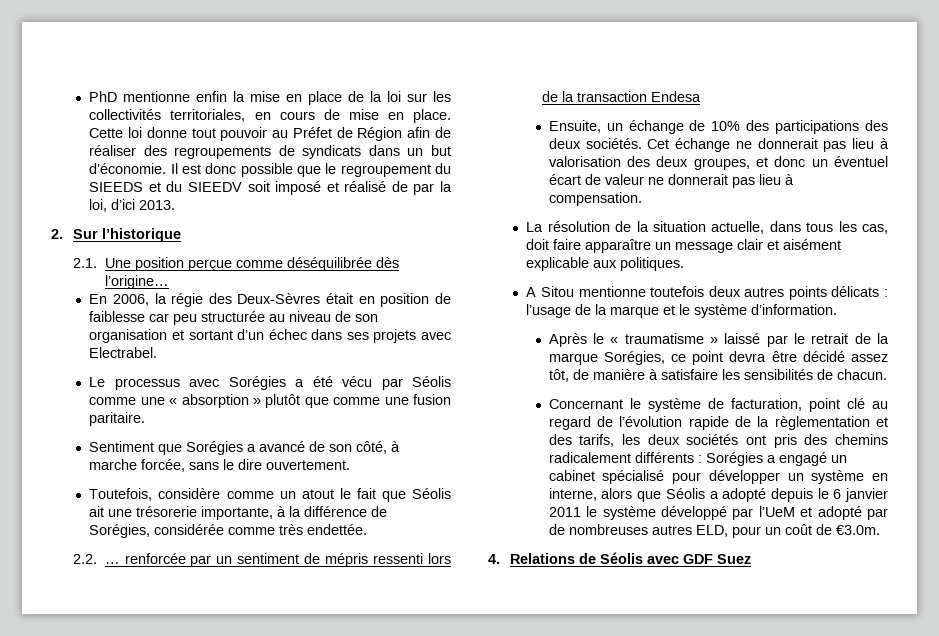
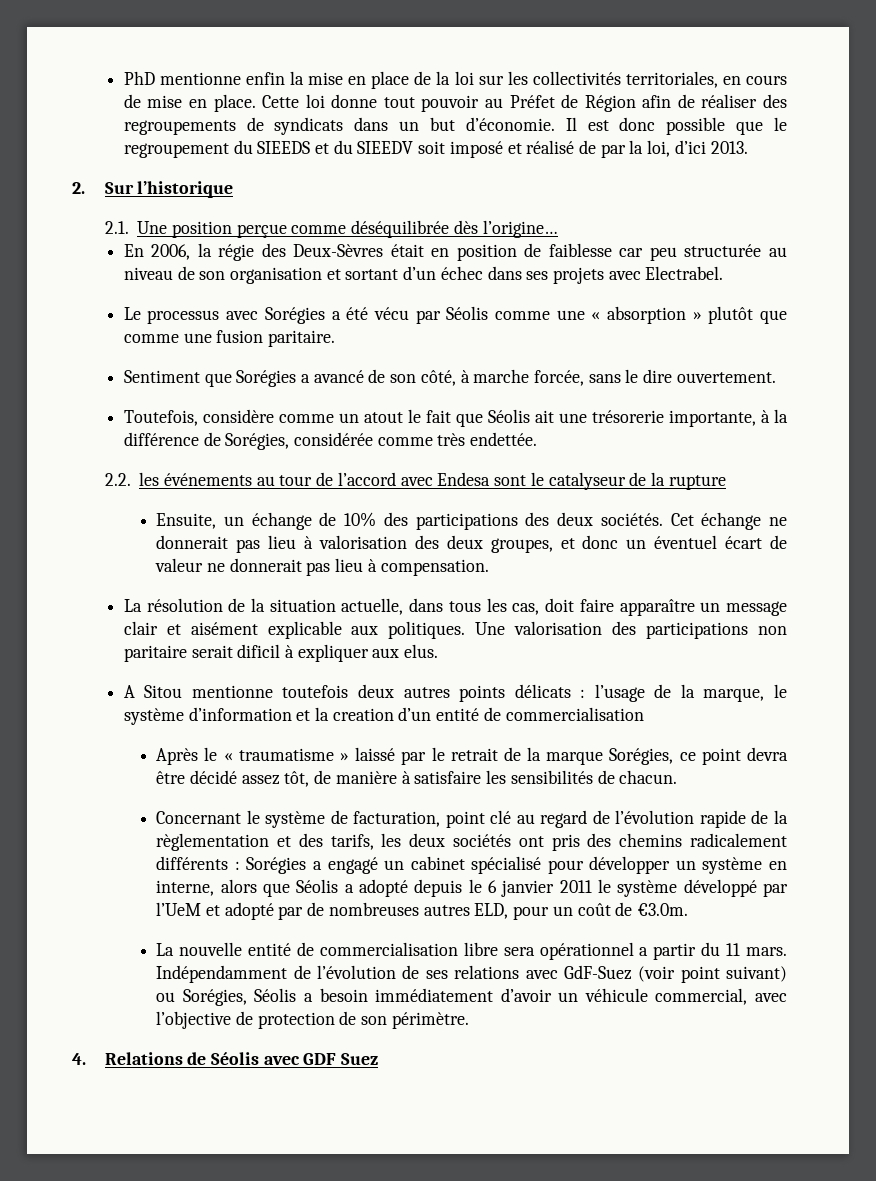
- 2.2. … renforcée par un sentiment de mépris ressenti lors de la transaction Endesa
+ 2.2. les événements au tour de l’accord avec Endesa sont le catalyseur de la rupture
+ Une valorisation des participations non paritaire serait dificil à expliquer aux elus.
- A Sitou mentionne toutefois deux autres points délicats : l’usage de la marque et le système d’information.
+ A Sitou mentionne toutefois deux autres points délicats : l’usage de la marque, le système d’information et la creation d’un entité de commercialisation
+ La nouvelle entité de commercialisation libre sera opérationnel a partir du 11 mars. Indépendamment de l’évolution de ses relations avec GdF-Suez (voir point suivant) ou Sorégies, Séolis a besoin immédiatement d’avoir un véhicule commercial, avec l’objective de protection de son périmètre.

